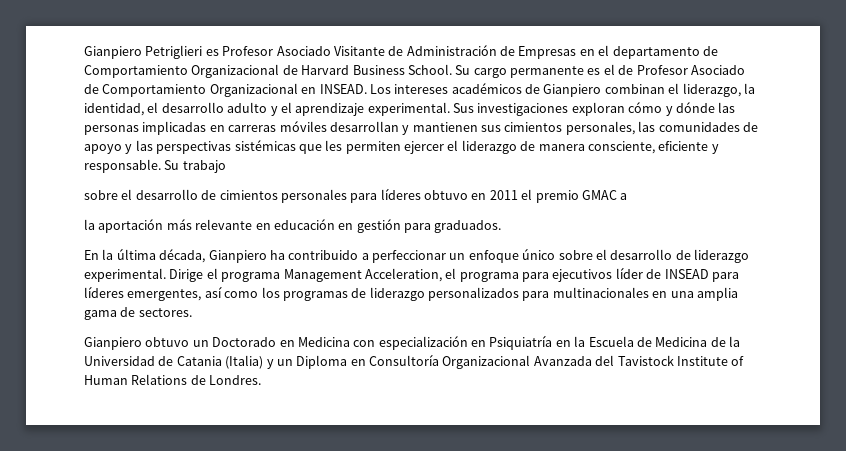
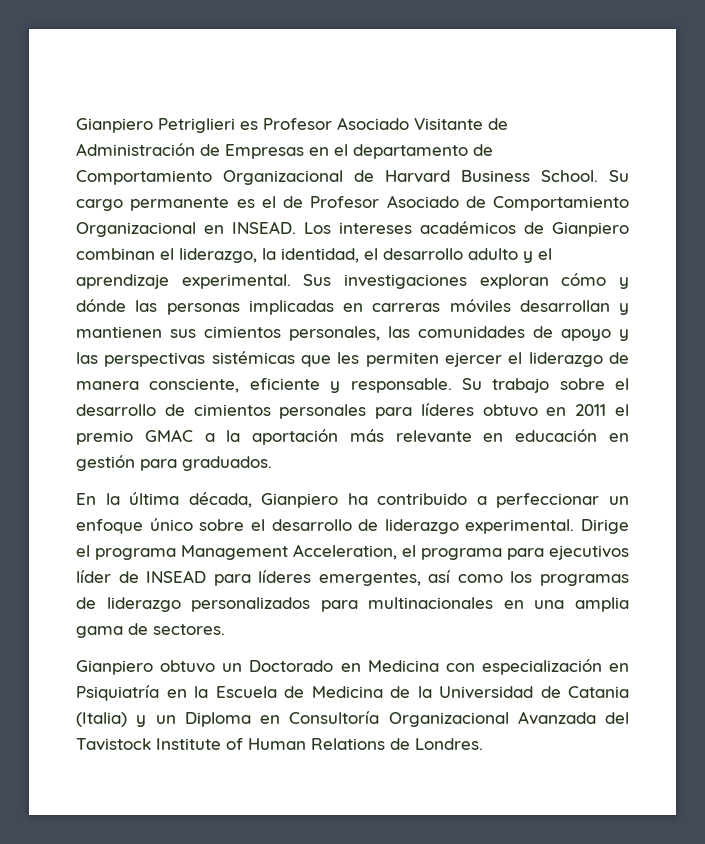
- Su trabajo
- sobre el desarrollo de cimientos personales para líderes obtuvo en 2011 el premio GMAC a
- la aportación más relevante en educación en gestión para graduados.
+ Su trabajo sobre el desarrollo de cimientos personales para líderes obtuvo en 2011 el premio GMAC a la aportación más relevante en educación en gestión para graduados.

